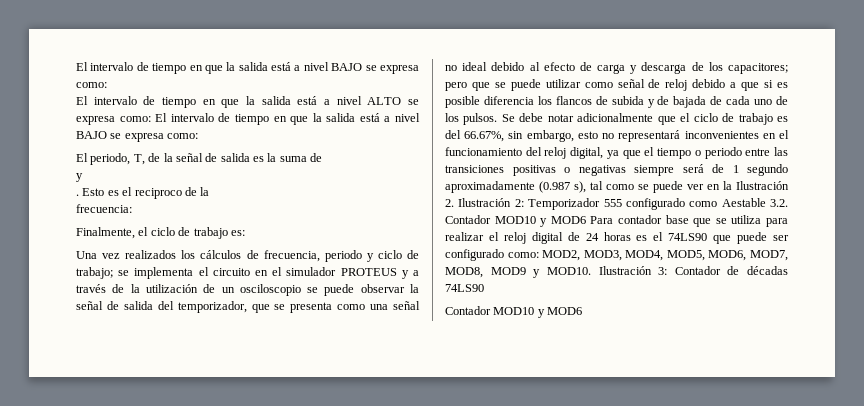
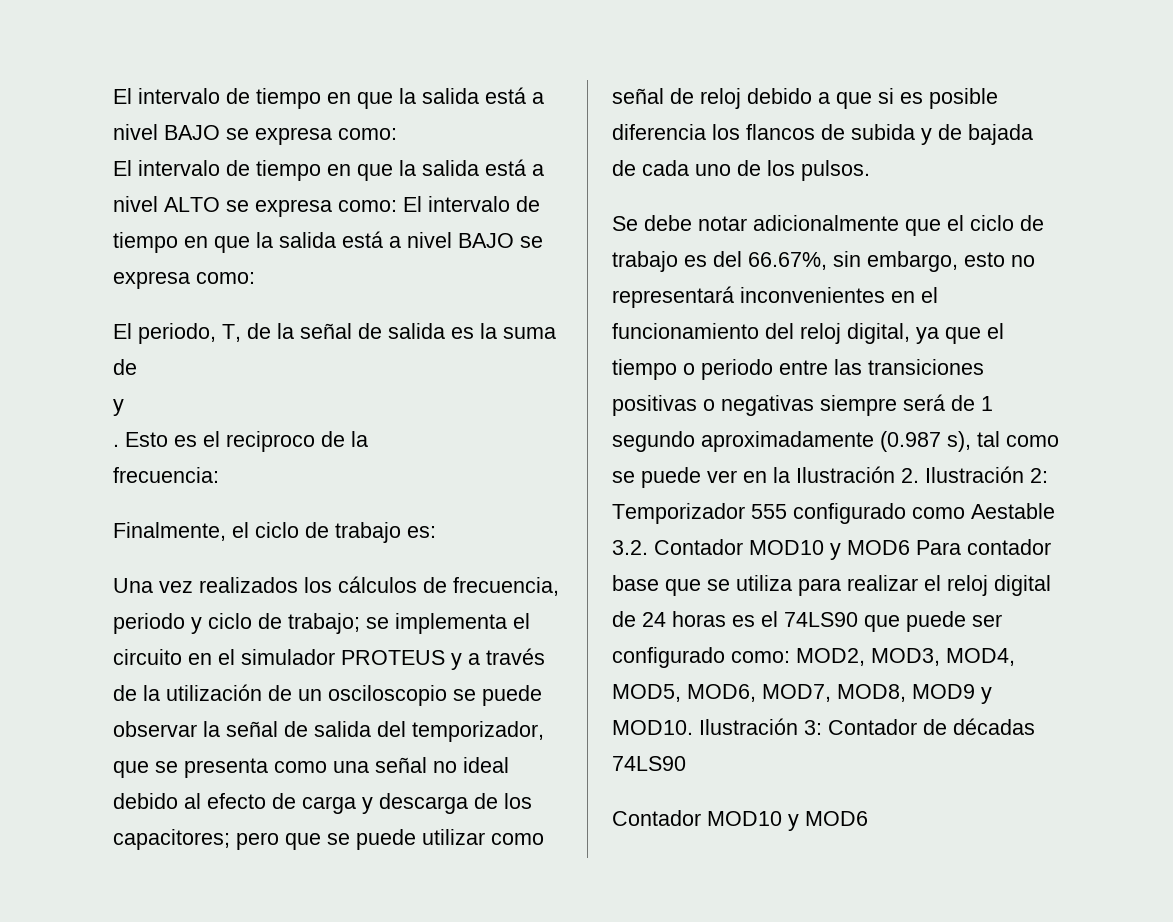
- pero que se puede utilizar como señal de reloj debido a que si es posible diferencia los flancos de subida y de bajada de cada uno de los pulsos. Se debe notar adicionalmente que el ciclo de trabajo es del 66.67%, sin embargo, esto no representará inconvenientes en el funcionamiento del reloj digital, ya que el tiempo o periodo entre las transiciones positivas o negativas siempre será de 1 segundo aproximadamente (0.987 s), tal como se puede ver en la Ilustración 2. Ilustración 2:
+ pero que se puede utilizar como señal de reloj debido a que si es posible diferencia los flancos de subida y de bajada de cada uno de los pulsos.
+ Se debe notar adicionalmente que el ciclo de trabajo es del 66.67%, sin embargo, esto no representará inconvenientes en el funcionamiento del reloj digital, ya que el tiempo o periodo entre las transiciones positivas o negativas siempre será de 1 segundo aproximadamente (0.987 s), tal como se puede ver en la Ilustración 2. Ilustración 2:

